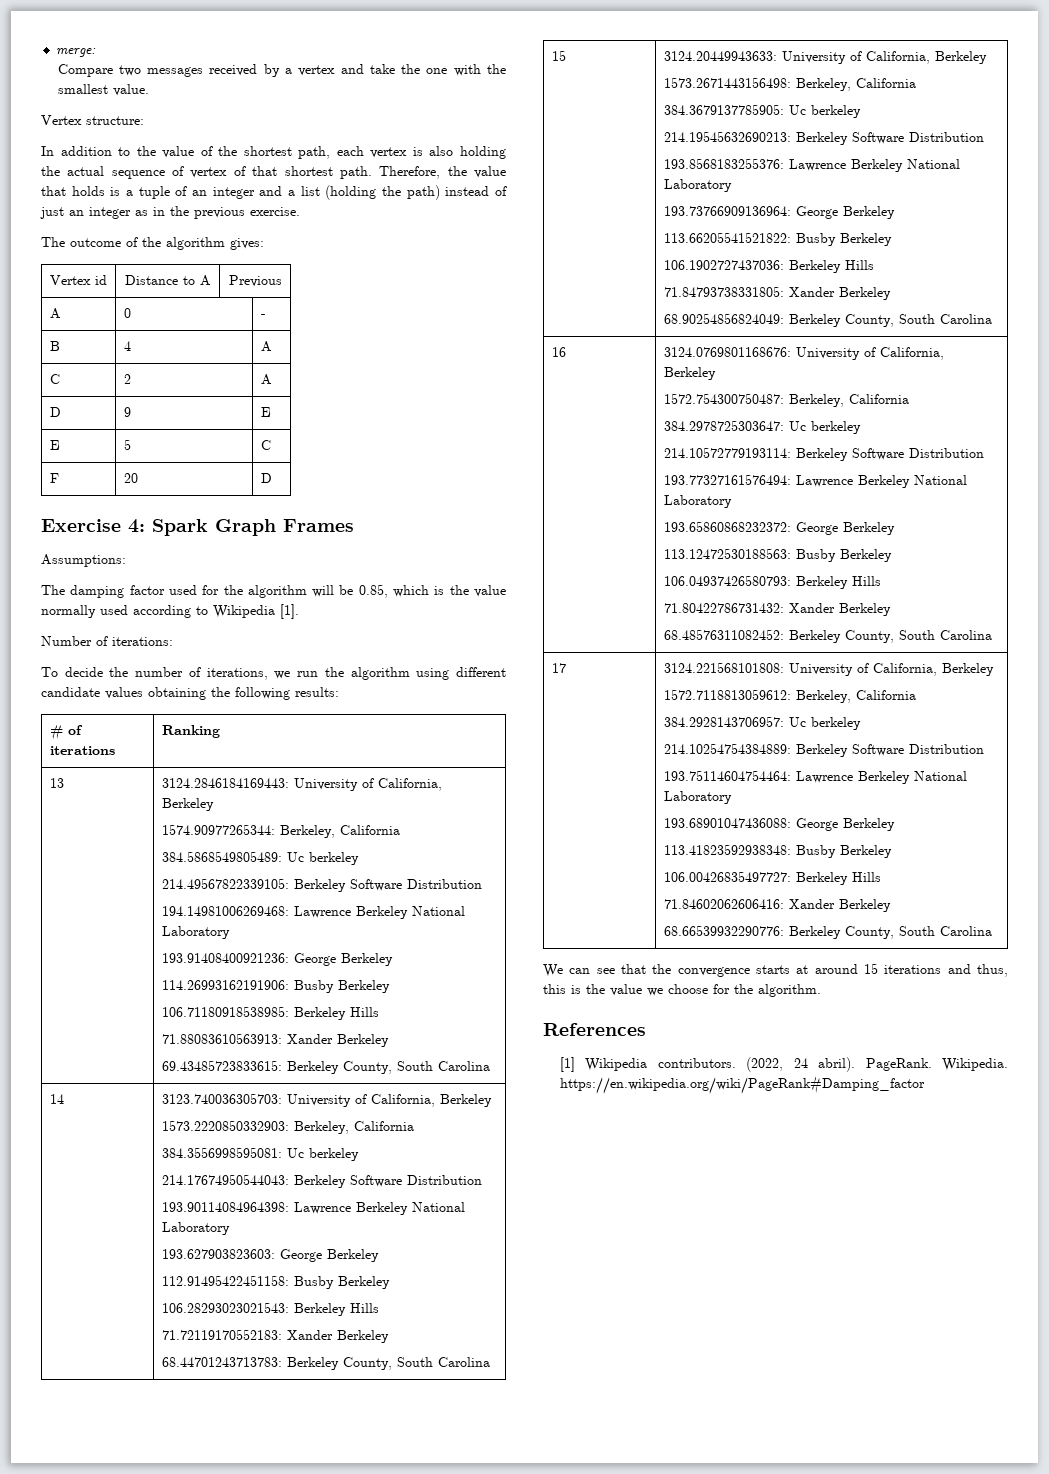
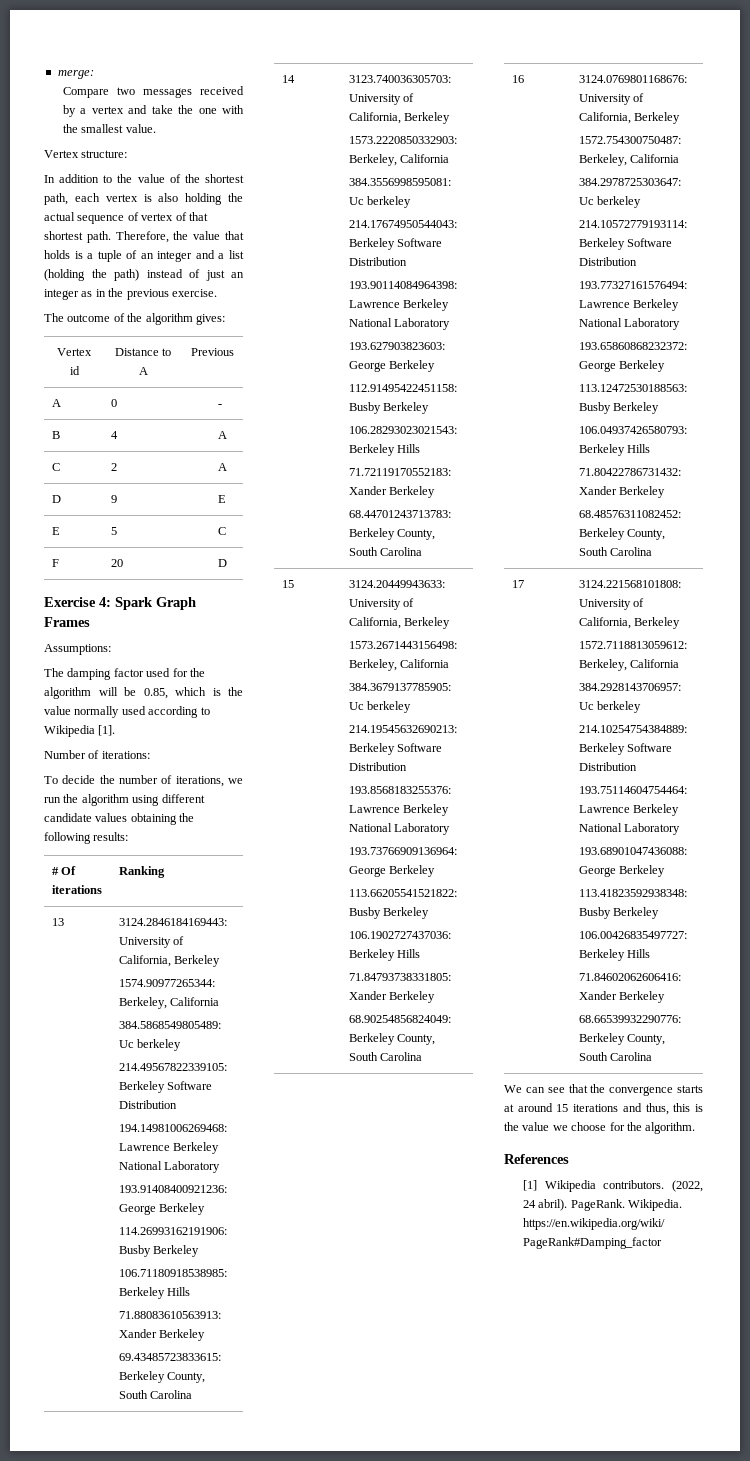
- # of iterations | Ranking
+ # Of iterations | Ranking

